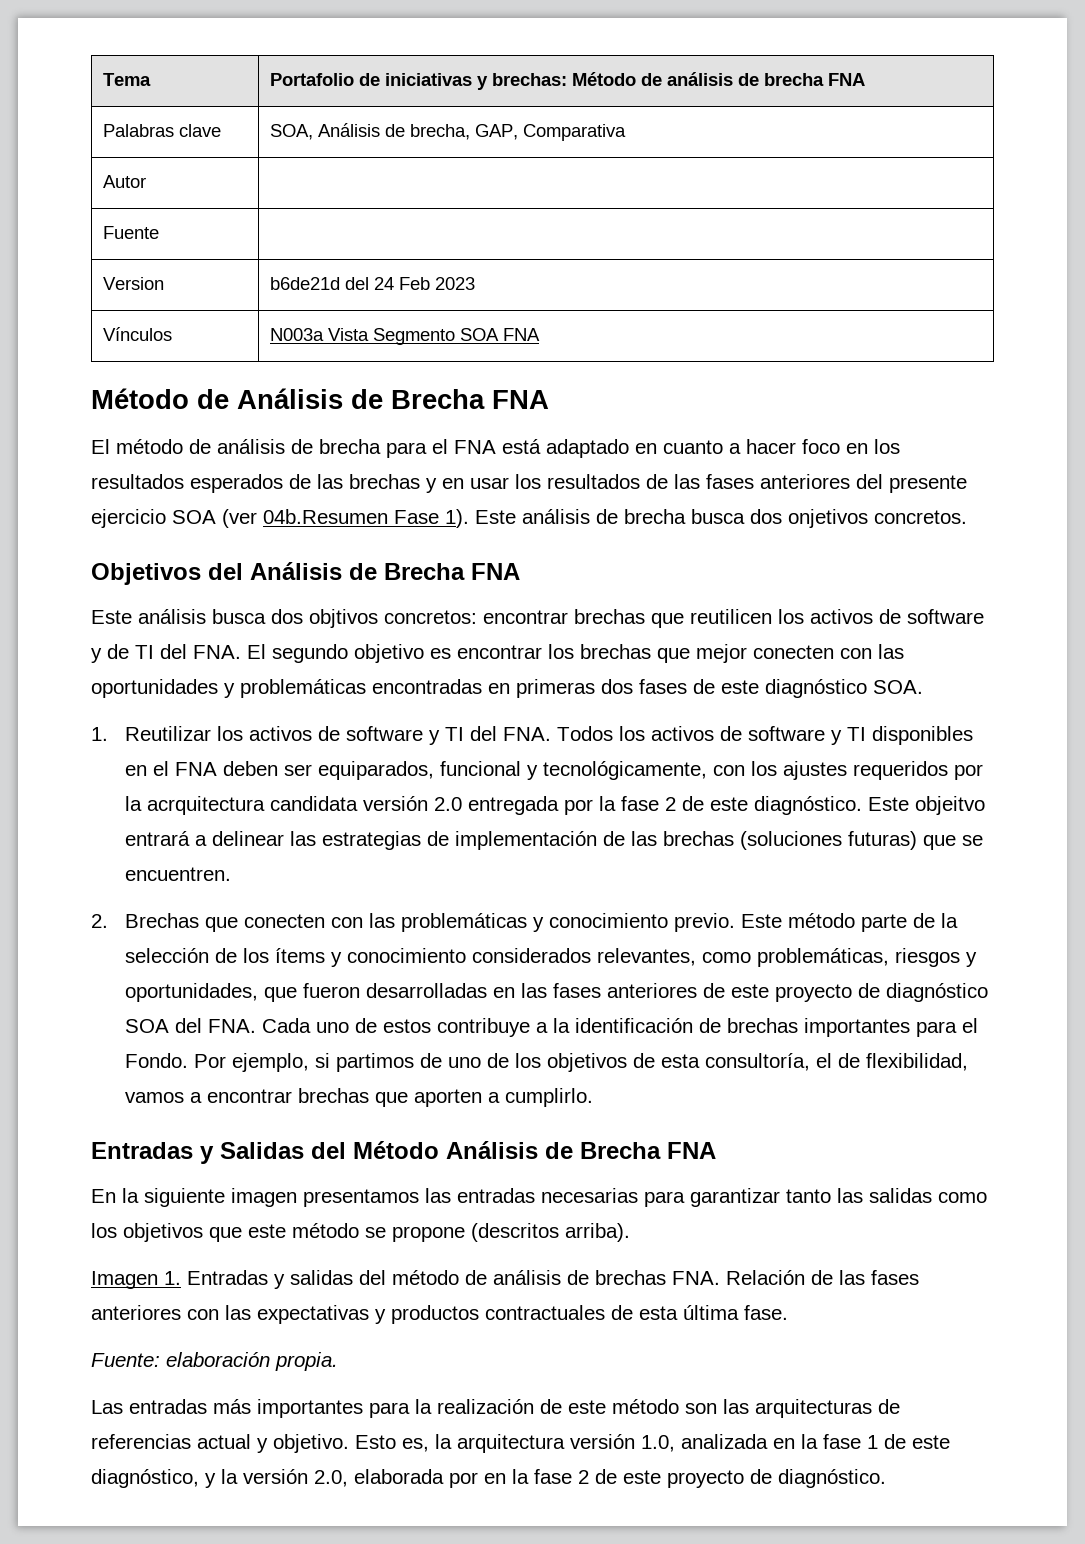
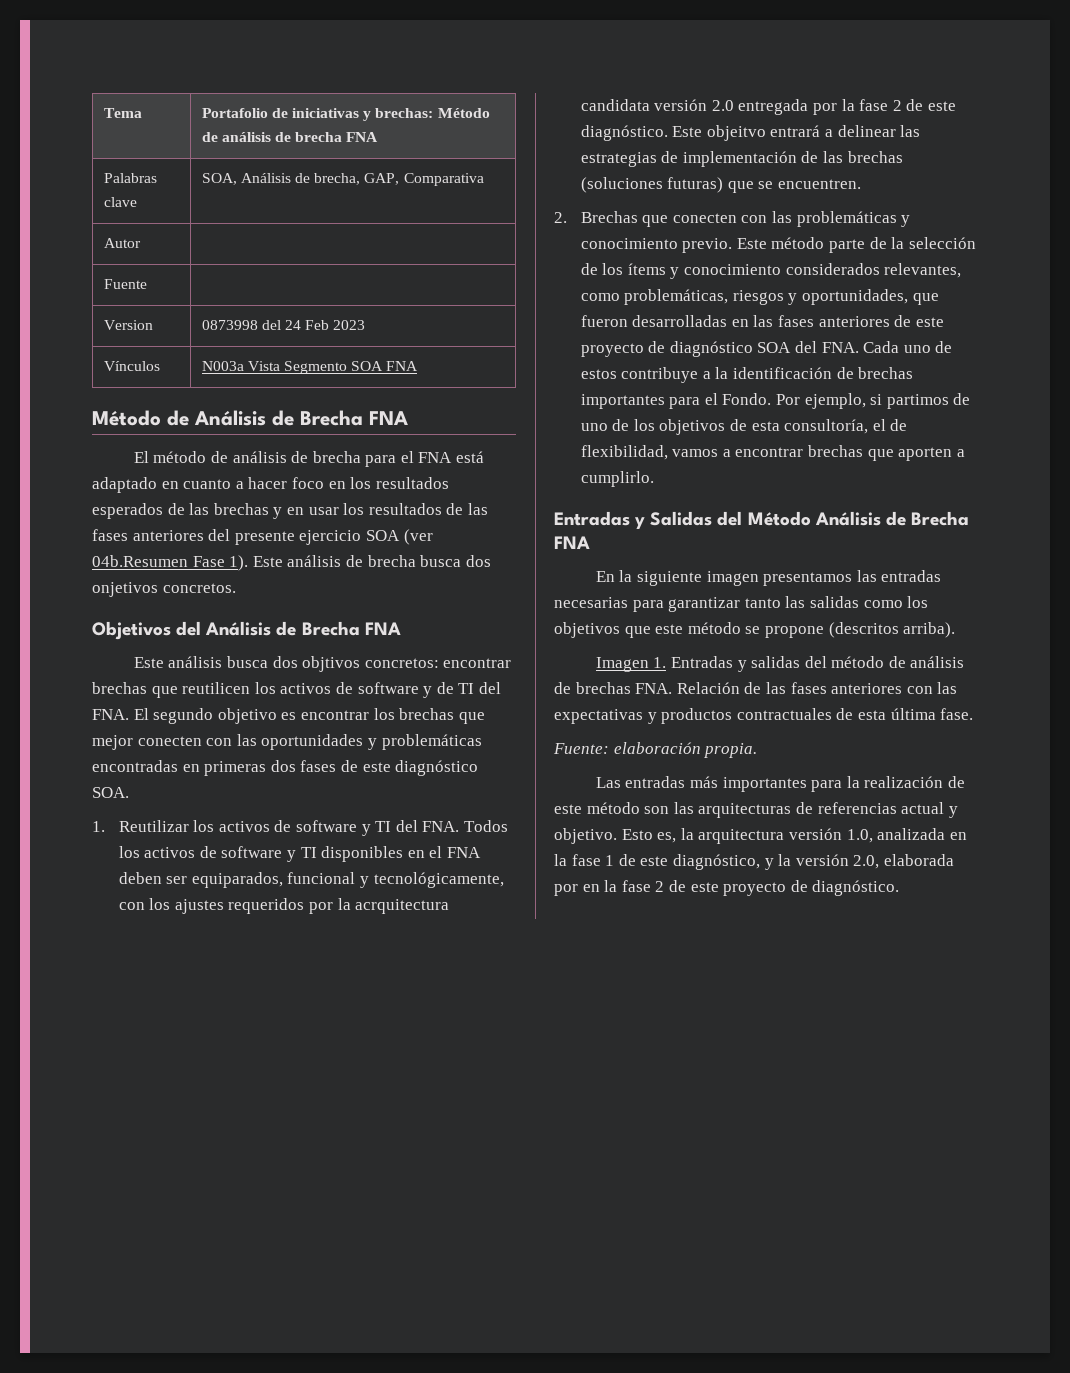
- Version | b6de21d del 24 Feb 2023
+ Version | 0873998 del 24 Feb 2023

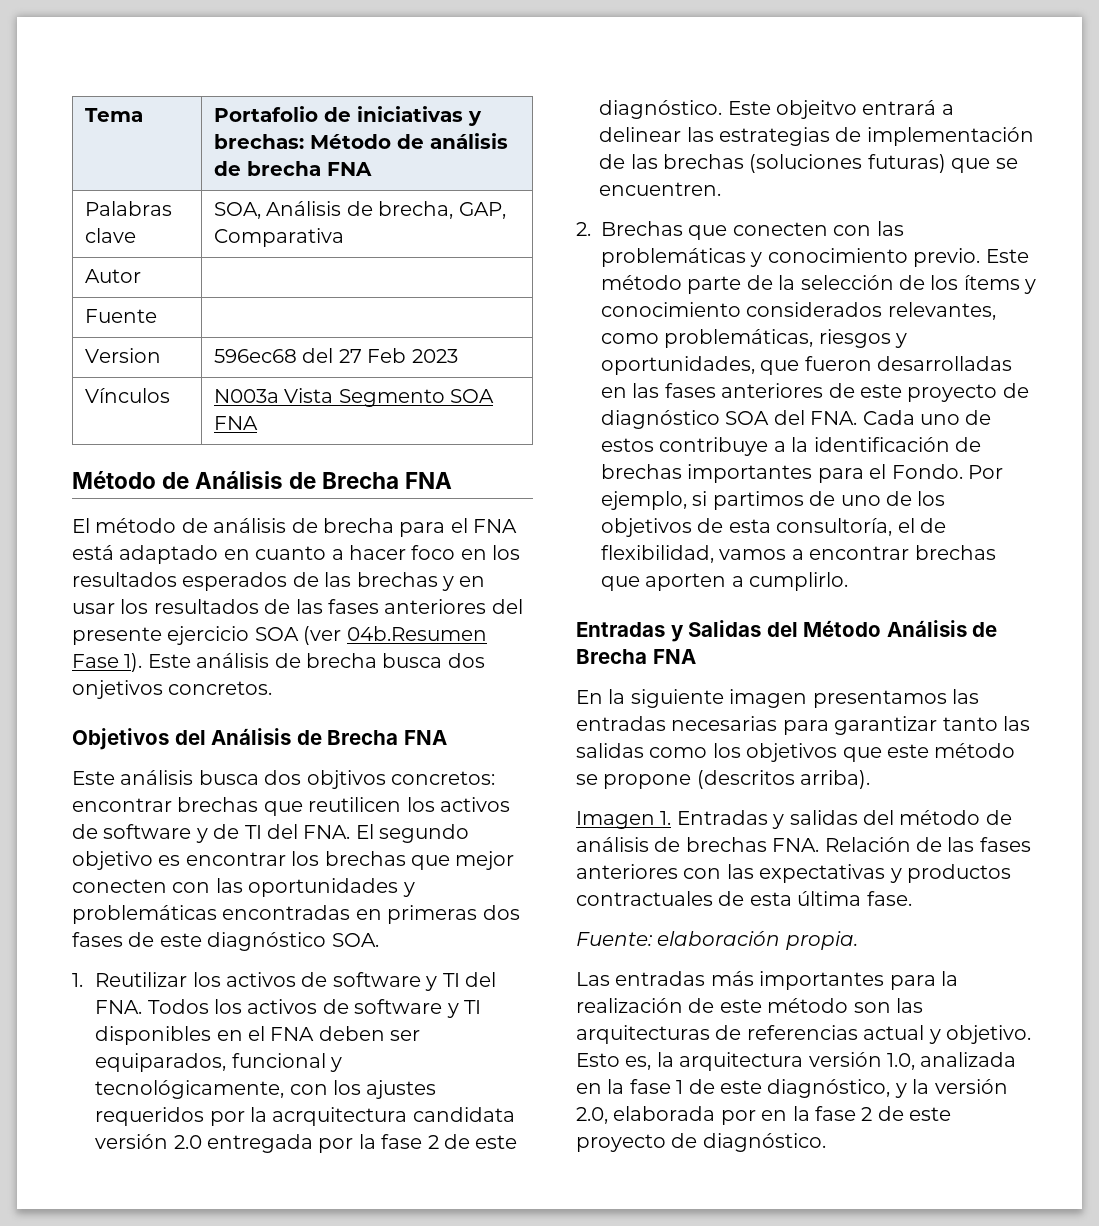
- Version | 0873998 del 24 Feb 2023
+ Version | 596ec68 del 27 Feb 2023

